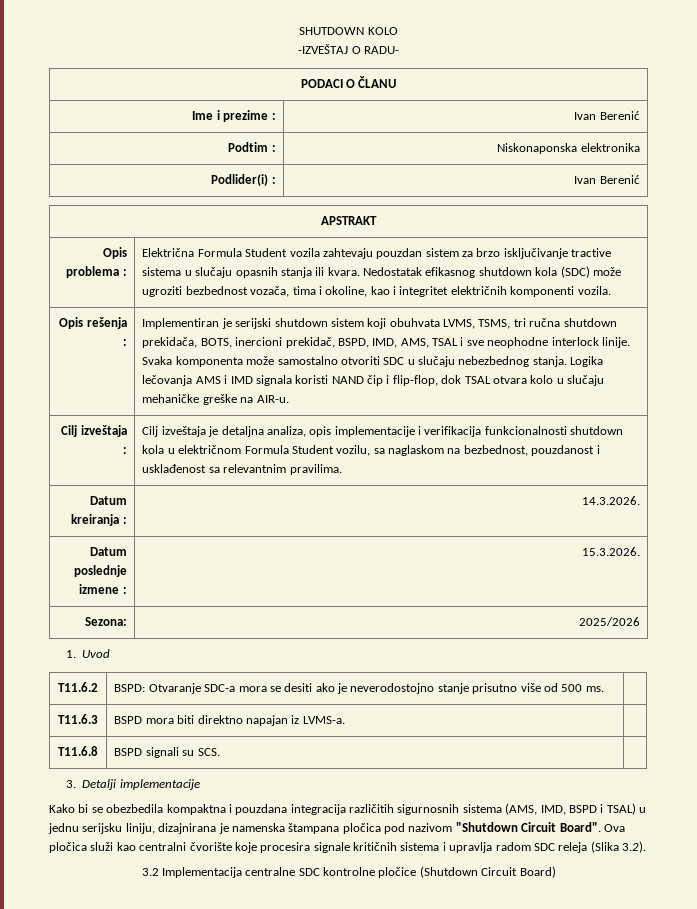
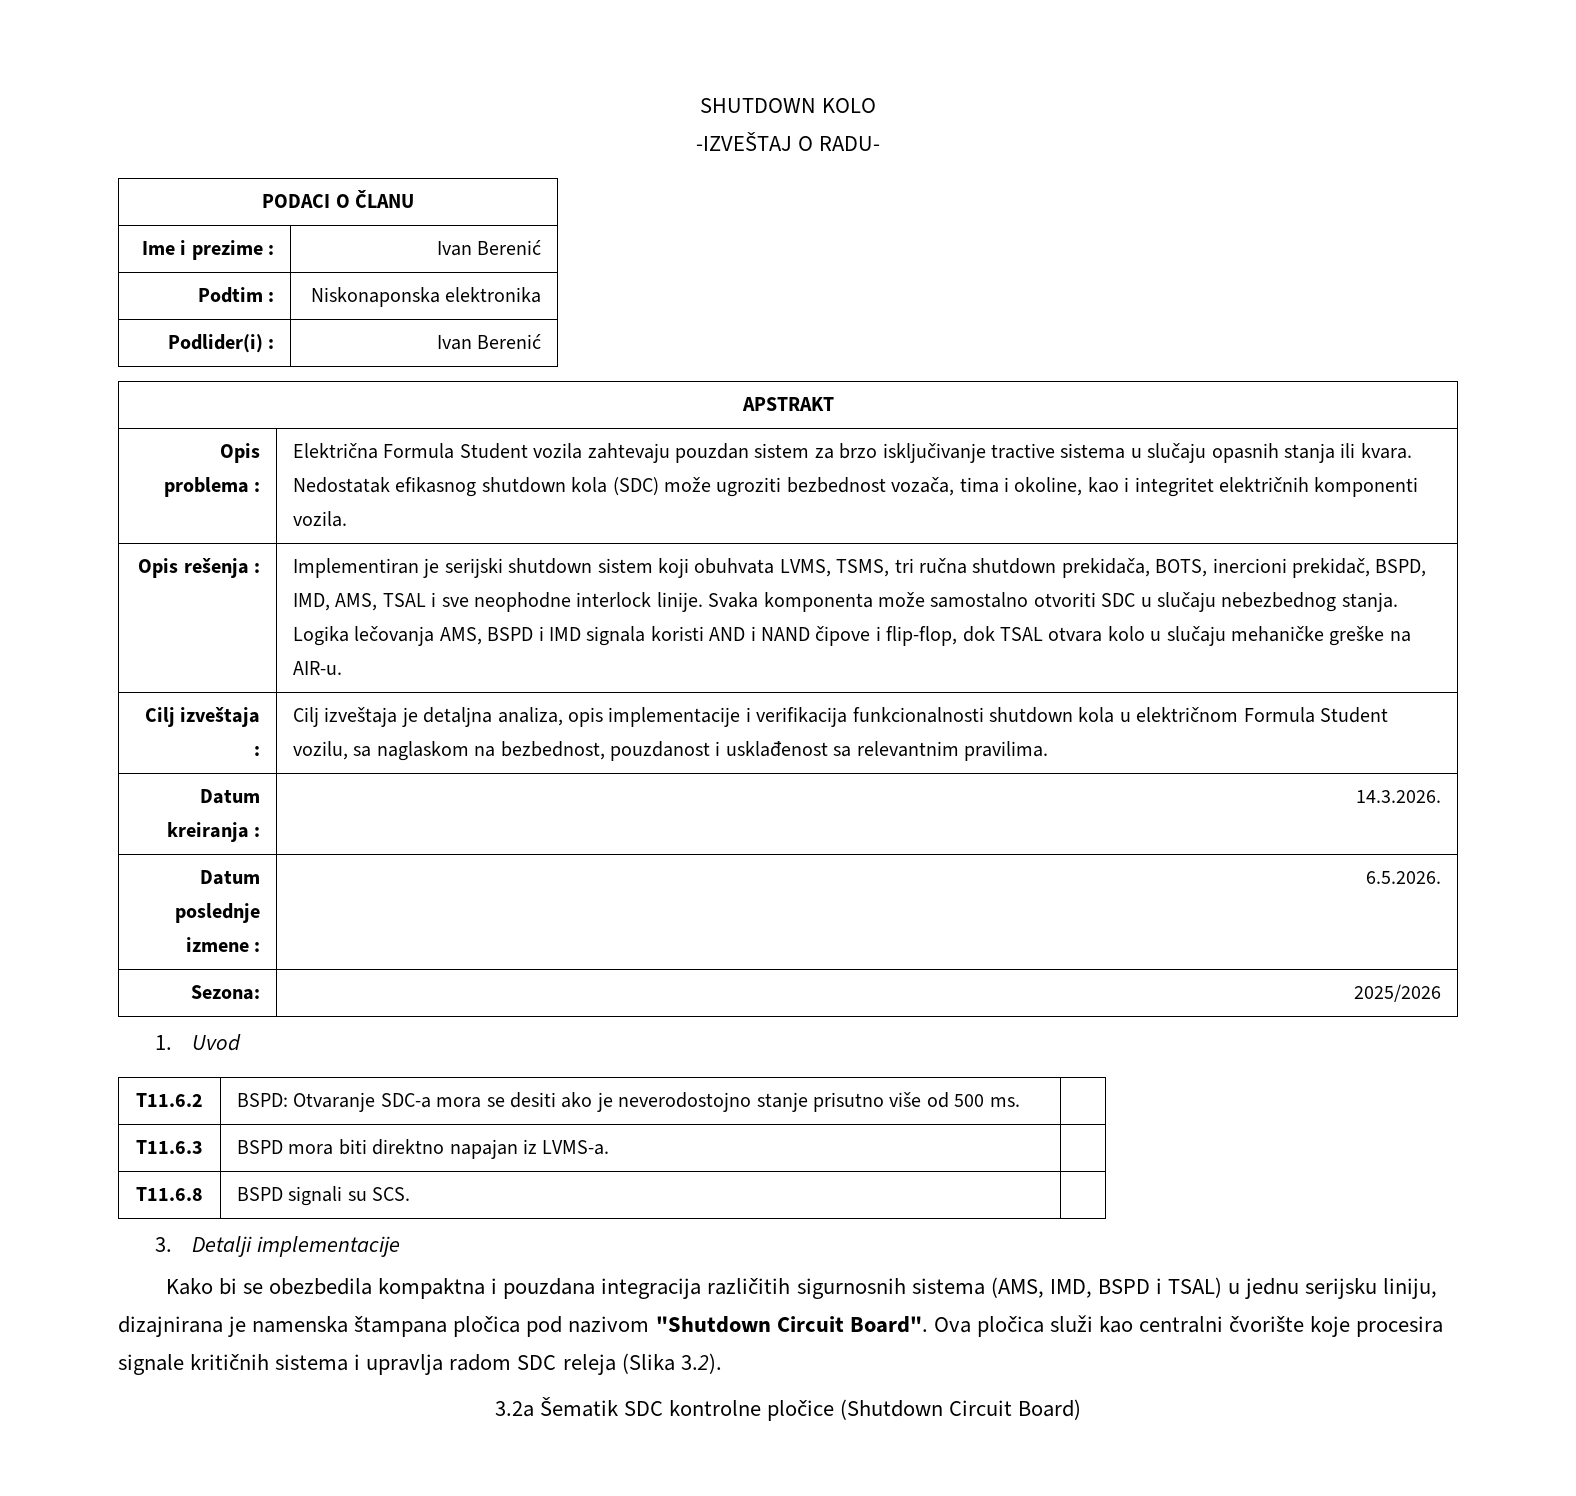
- Logika lečovanja AMS i IMD signala koristi NAND čip i flip-flop, dok TSAL otvara kolo u slučaju mehaničke greške na AIR-u.
+ Logika lečovanja AMS, BSPD i IMD signala koristi AND i NAND čipove i flip-flop, dok TSAL otvara kolo u slučaju mehaničke greške na AIR-u.
- Datum poslednje izmene : | 15.3.2026.
+ Datum poslednje izmene : | 6.5.2026.
- 3.2 Implementacija centralne SDC kontrolne pločice (Shutdown Circuit Board)
+ 3.2a Šematik SDC kontrolne pločice (Shutdown Circuit Board)

